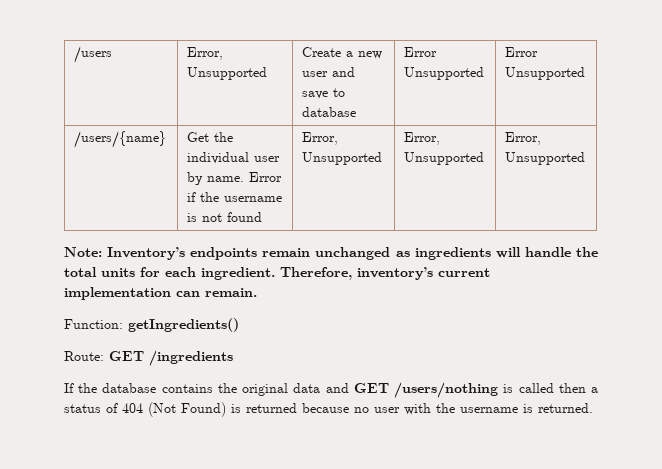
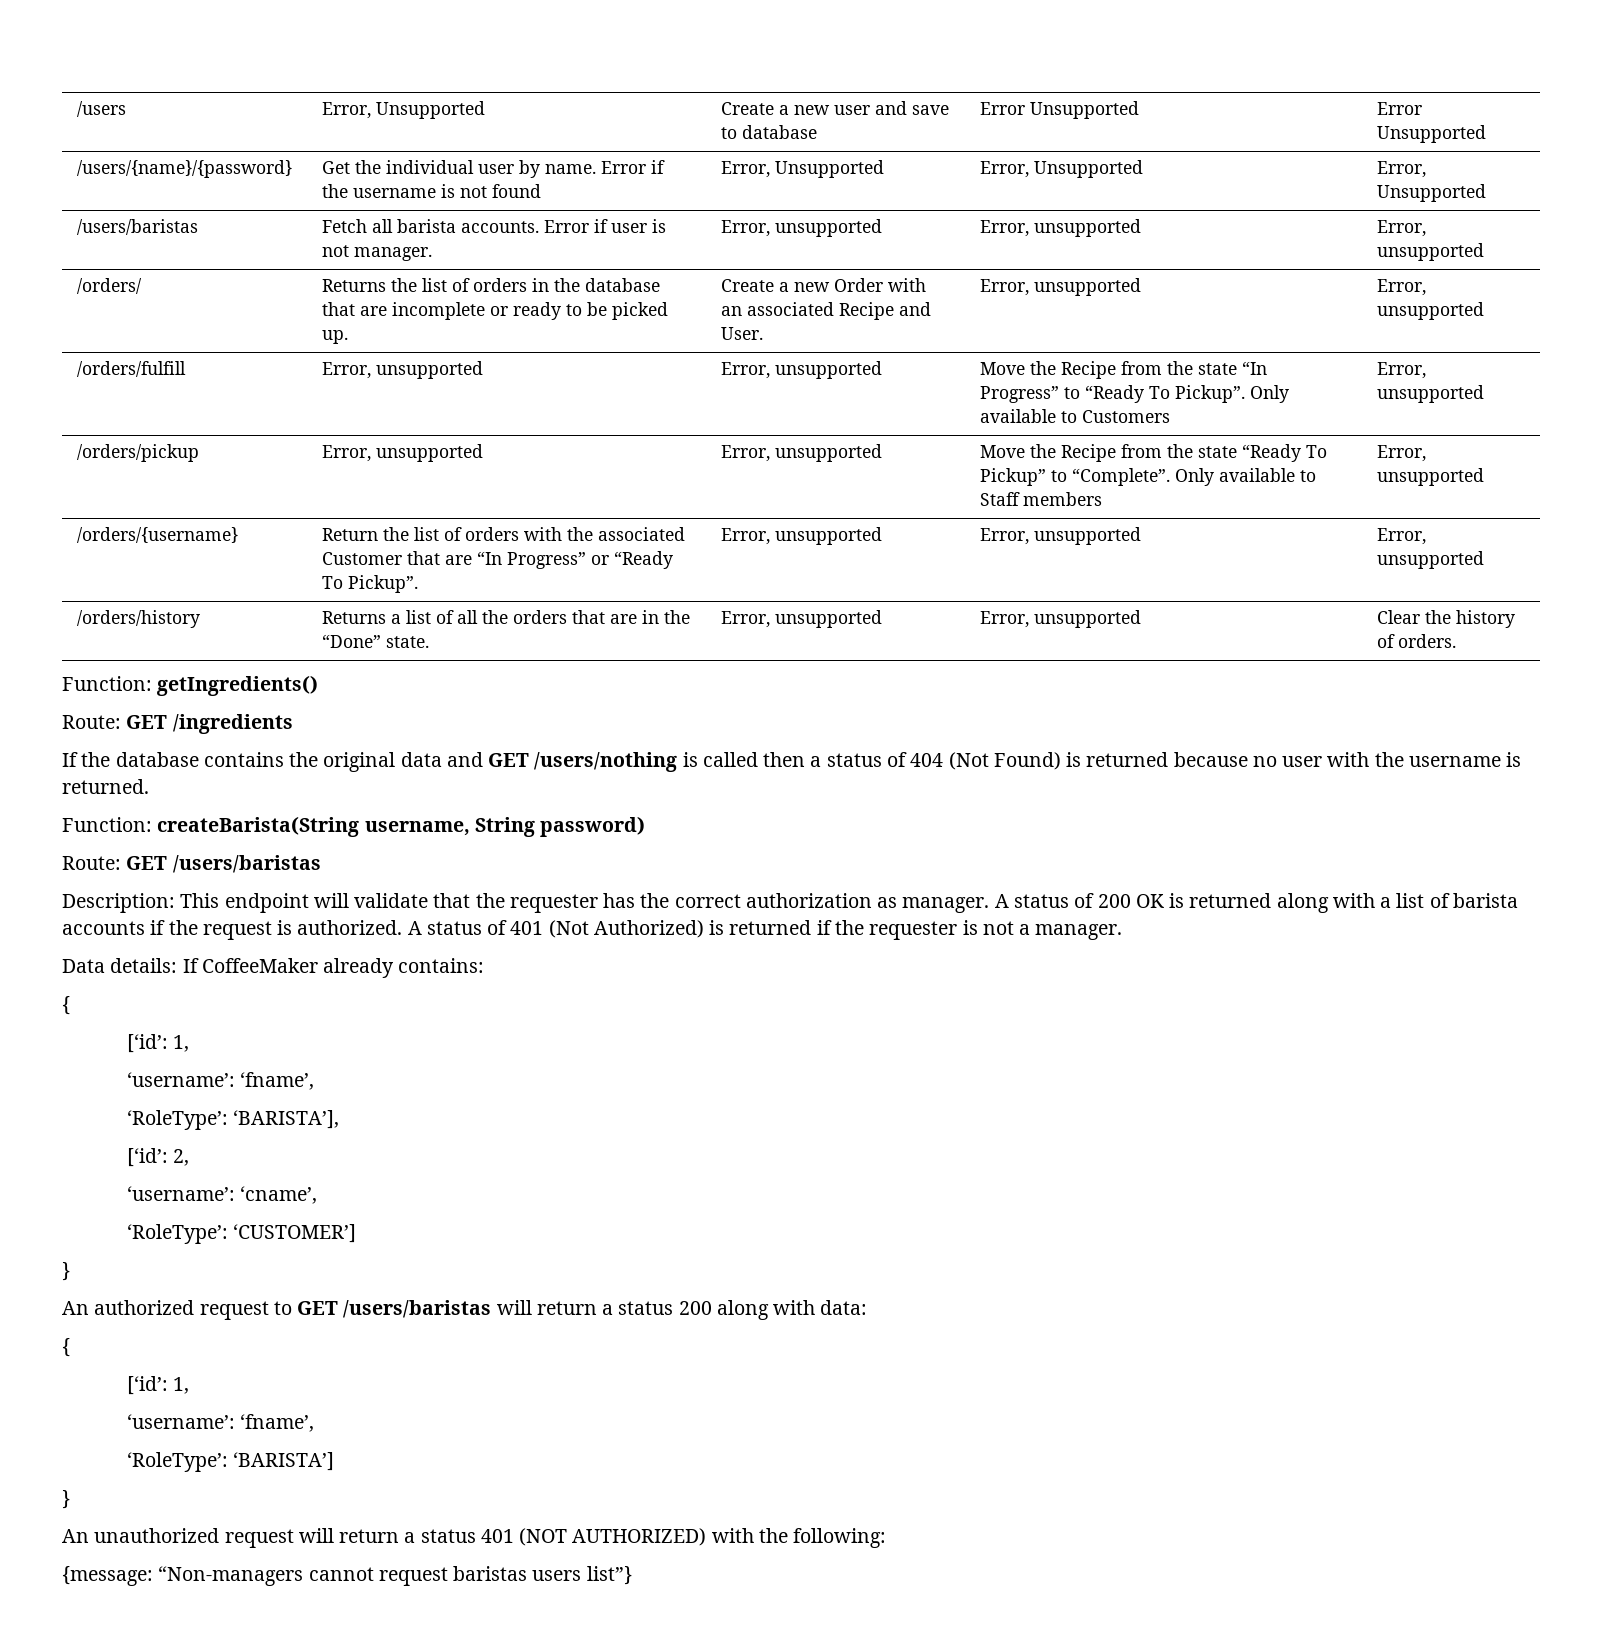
- /users/{name} | Get the individual user by name. Error if the username is not found | Error, Unsupported | Error, Unsupported | Error, Unsupported
+ /users/{name}/{password} | Get the individual user by name. Error if the username is not found | Error, Unsupported | Error, Unsupported | Error, Unsupported
- Note: Inventory’s endpoints remain unchanged as ingredients will handle the total units for each ingredient. Therefore, inventory’s current implementation can remain.
+ /users/baristas | Fetch all barista accounts. Error if user is not manager. | Error, unsupported | Error, unsupported | Error, unsupported
+ /orders/ | Returns the list of orders in the database that are incomplete or ready to be picked up. | Create a new Order with an associated Recipe and User. | Error, unsupported | Error, unsupported
+ /orders/fulfill | Error, unsupported | Error, unsupported | Move the Recipe from the state “In Progress” to “Ready To Pickup”. Only available to Customers | Error, unsupported
+ /orders/pickup | Error, unsupported | Error, unsupported | Move the Recipe from the state “Ready To Pickup” to “Complete”. Only available to Staff members | Error, unsupported
+ /orders/{username} | Return the list of orders with the associated Customer that are “In Progress” or “Ready To Pickup”. | Error, unsupported | Error, unsupported | Error, unsupported
+ /orders/history | Returns a list of all the orders that are in the “Done” state. | Error, unsupported | Error, unsupported | Clear the history of orders.
+ Function: createBarista(String username, String password)
+ Route: GET /users/baristas
+ Description: This endpoint will validate that the requester has the correct authorization as manager. A status of 200 OK is returned along with a list of barista accounts if the request is authorized. A status of 401 (Not Authorized) is returned if the requester is not a manager.
+ Data details: If CoffeeMaker already contains:
+ {
+ [‘id’: 1,
+ ‘username’: ‘fname’,
+ ‘RoleType’: ‘BARISTA’],
+ [‘id’: 2,
+ ‘username’: ‘cname’,
+ ‘RoleType’: ‘CUSTOMER’]
+ }
+ An authorized request to GET /users/baristas will return a status 200 along with data:
+ {
+ [‘id’: 1,
+ ‘username’: ‘fname’,
+ ‘RoleType’: ‘BARISTA’]
+ }
+ An unauthorized request will return a status 401 (NOT AUTHORIZED) with the following:
+ {message: “Non-managers cannot request baristas users list”}

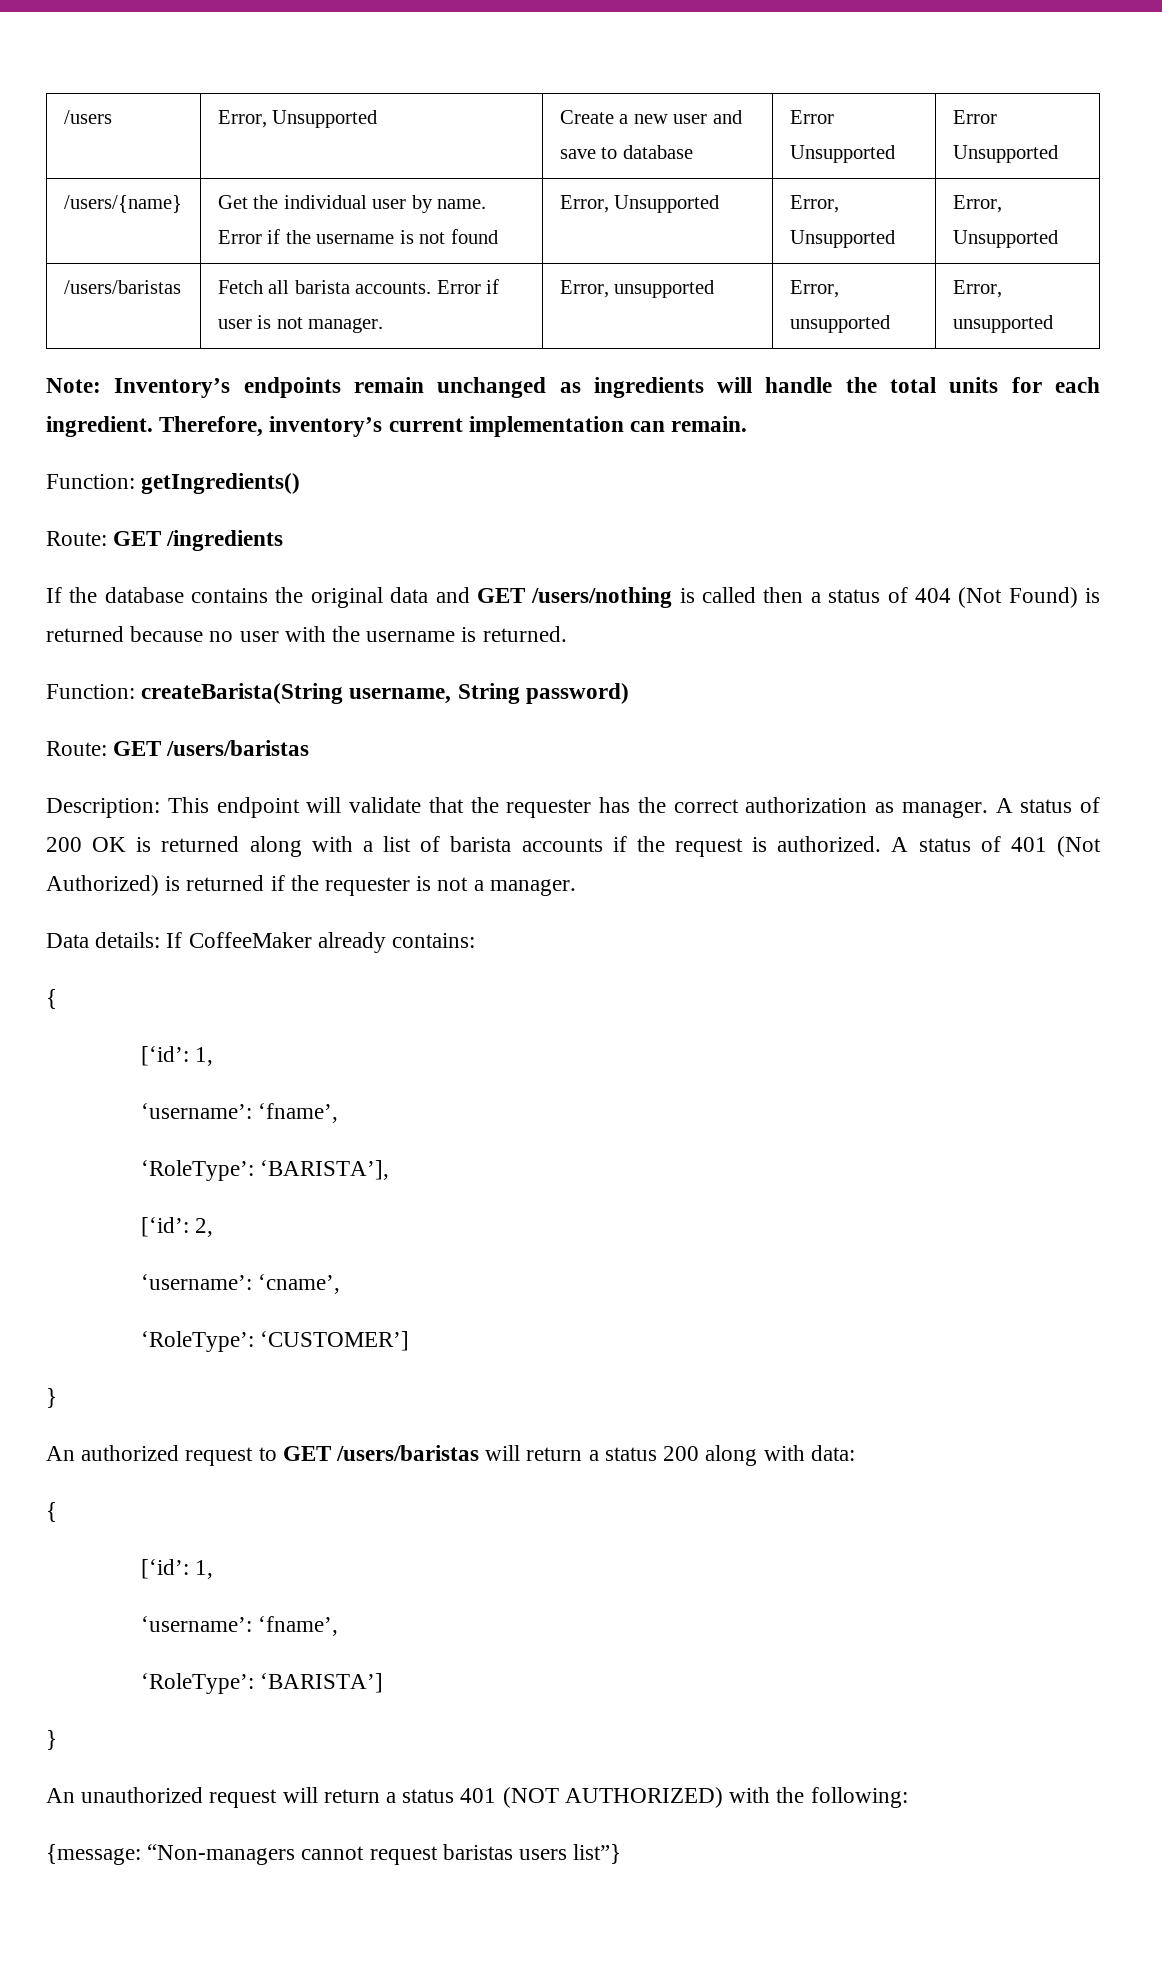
- /users/{name}/{password} | Get the individual user by name. Error if the username is not found | Error, Unsupported | Error, Unsupported | Error, Unsupported
+ /users/{name} | Get the individual user by name. Error if the username is not found | Error, Unsupported | Error, Unsupported | Error, Unsupported
- /orders/ | Returns the list of orders in the database that are incomplete or ready to be picked up. | Create a new Order with an associated Recipe and User. | Error, unsupported | Error, unsupported
- /orders/fulfill | Error, unsupported | Error, unsupported | Move the Recipe from the state “In Progress” to “Ready To Pickup”. Only available to Customers | Error, unsupported
- /orders/pickup | Error, unsupported | Error, unsupported | Move the Recipe from the state “Ready To Pickup” to “Complete”. Only available to Staff members | Error, unsupported
- /orders/{username} | Return the list of orders with the associated Customer that are “In Progress” or “Ready To Pickup”. | Error, unsupported | Error, unsupported | Error, unsupported
- /orders/history | Returns a list of all the orders that are in the “Done” state. | Error, unsupported | Error, unsupported | Clear the history of orders.
+ Note: Inventory’s endpoints remain unchanged as ingredients will handle the total units for each ingredient. Therefore, inventory’s current implementation can remain.

